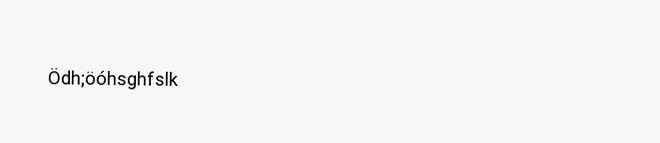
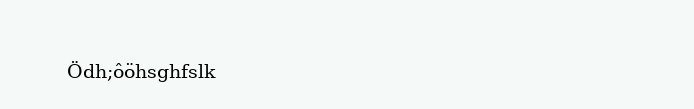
- Ödh;öóhsghfslk
+ Ödh;ôöhsghfslk

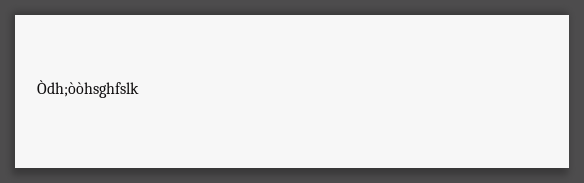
- Ödh;ôöhsghfslk
+ Òdh;òòhsghfslk

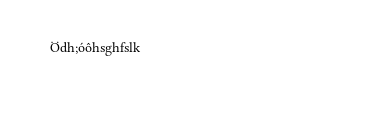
- Òdh;òòhsghfslk
+ Ödh;óôhsghfslk

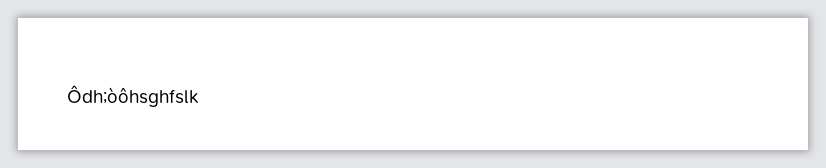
- Ödh;óôhsghfslk
+ Ôdh;òôhsghfslk

